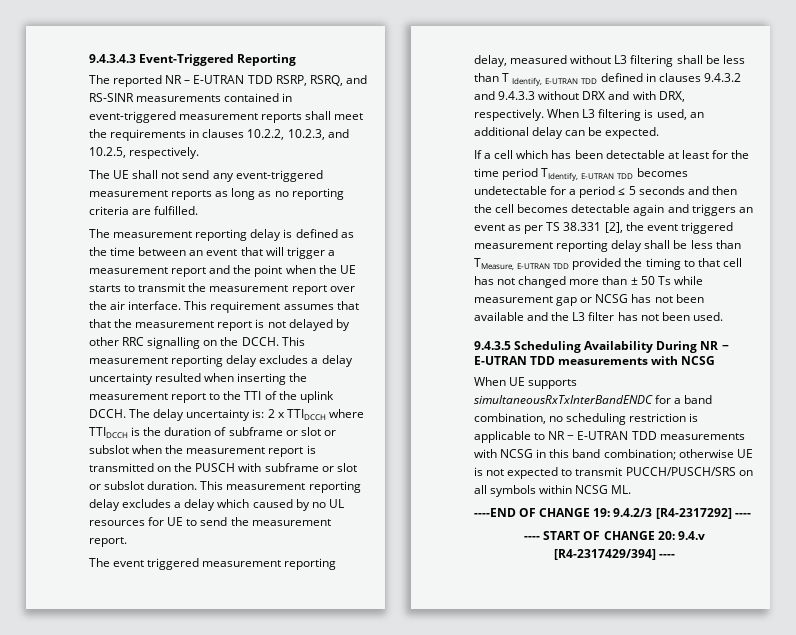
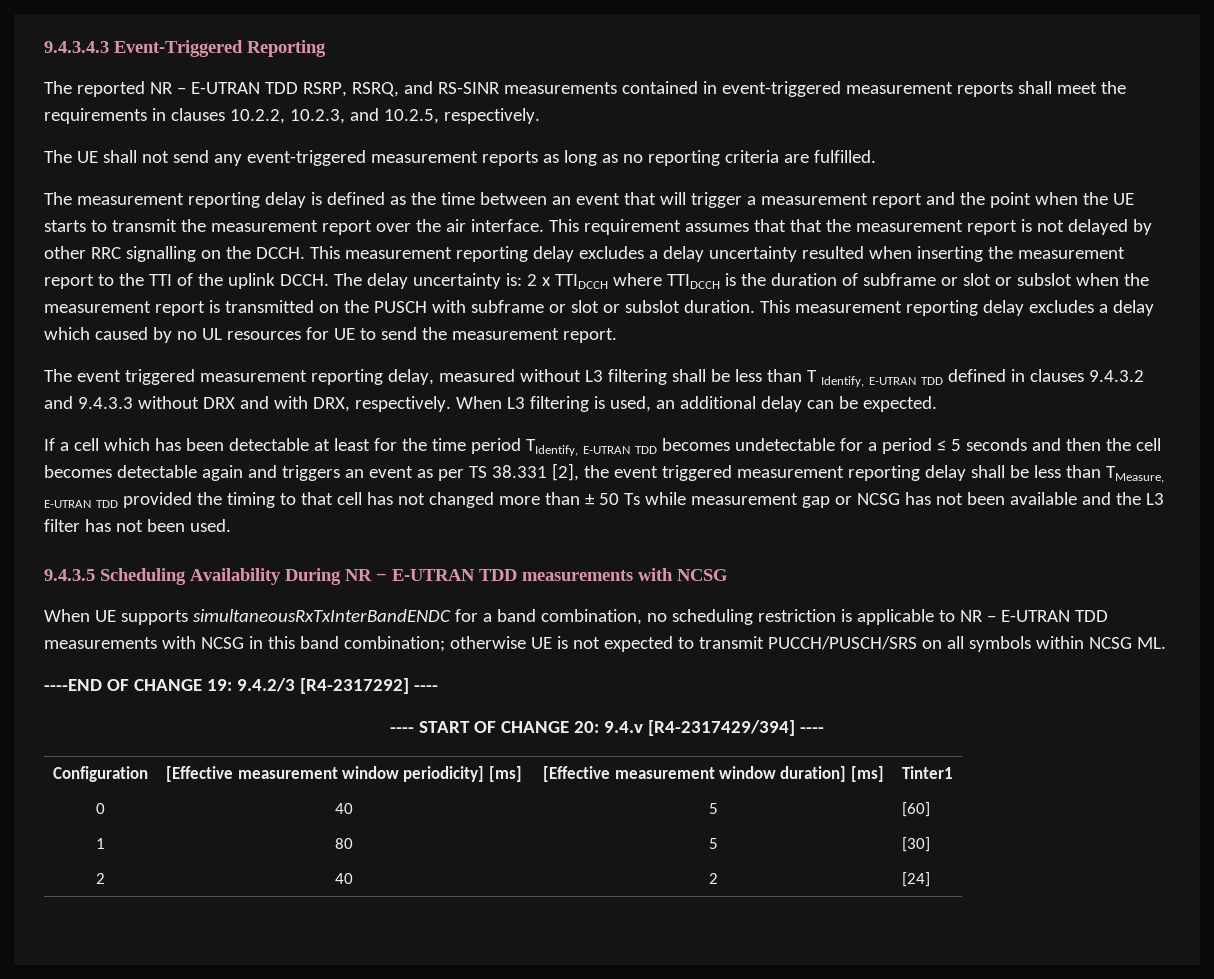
+ Configuration | [Effective measurement window periodicity] [ms] | [Effective measurement window duration] [ms] | Tinter1
+ 0 | 40 | 5 | [60]
+ 1 | 80 | 5 | [30]
+ 2 | 40 | 2 | [24]

